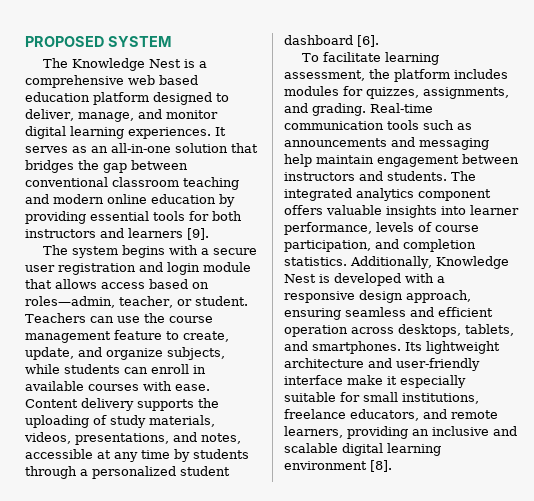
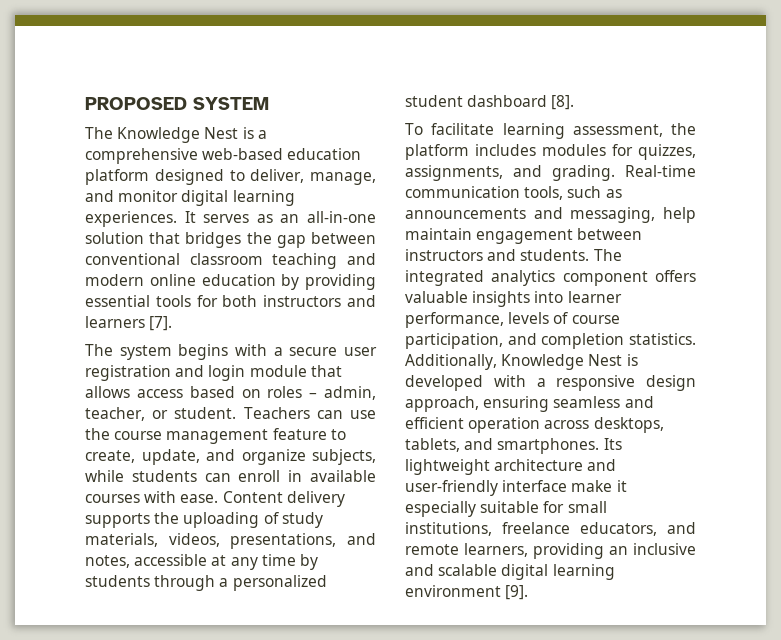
- The Knowledge Nest is a comprehensive web based education platform designed to deliver, manage, and monitor digital learning experiences.
+ The Knowledge Nest is a comprehensive web-based education platform designed to deliver, manage, and monitor digital learning experiences.
- It serves as an all-in-one solution that bridges the gap between conventional classroom teaching and modern online education by providing essential tools for both instructors and learners [9].
+ It serves as an all-in-one solution that bridges the gap between conventional classroom teaching and modern online education by providing essential tools for both instructors and learners [7].
- The system begins with a secure user registration and login module that allows access based on roles—admin, teacher, or student.
+ The system begins with a secure user registration and login module that allows access based on roles – admin, teacher, or student.
- Content delivery supports the uploading of study materials, videos, presentations, and notes, accessible at any time by students through a personalized student dashboard [6].
+ Content delivery supports the uploading of study materials, videos, presentations, and notes, accessible at any time by students through a personalized student dashboard [8].
- Real-time communication tools such as announcements and messaging help maintain engagement between instructors and students.
+ Real-time communication tools, such as announcements and messaging, help maintain engagement between instructors and students.
- Its lightweight architecture and user-friendly interface make it especially suitable for small institutions, freelance educators, and remote learners, providing an inclusive and scalable digital learning environment [8].
+ Its lightweight architecture and user-friendly interface make it especially suitable for small institutions, freelance educators, and remote learners, providing an inclusive and scalable digital learning environment [9].

